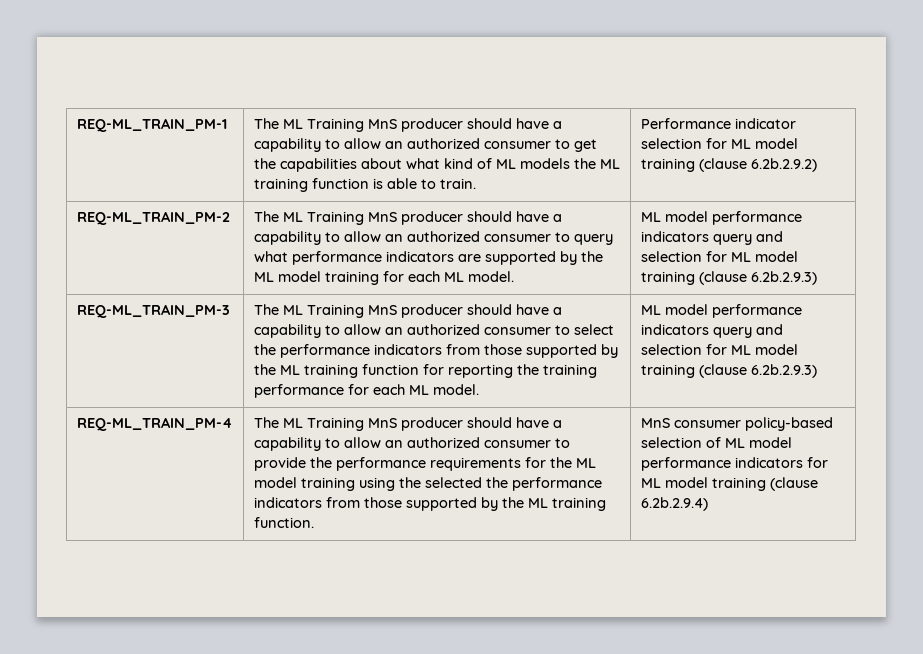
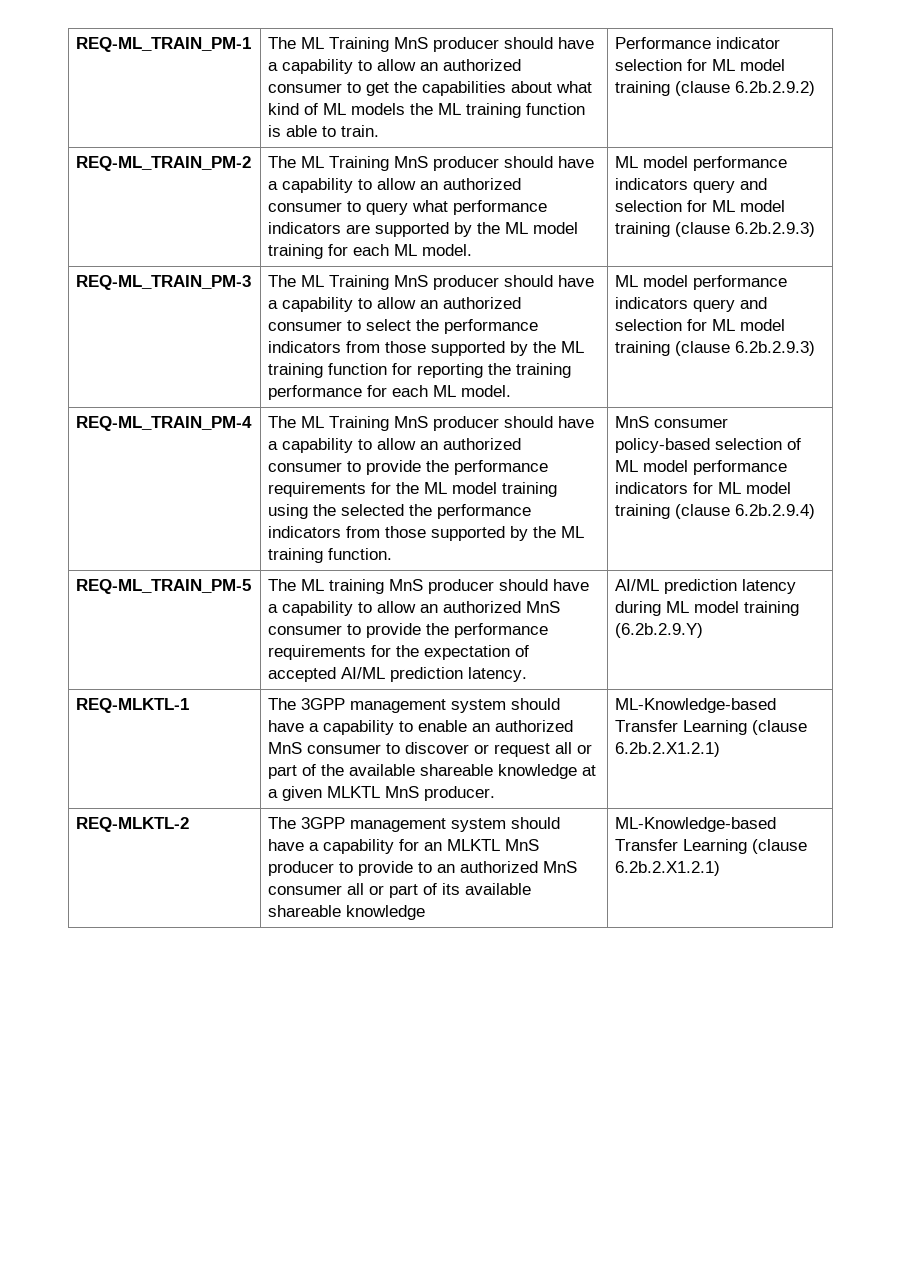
+ REQ-ML_TRAIN_PM-5 | The ML training MnS producer should have a capability to allow an authorized MnS consumer to provide the performance requirements for the expectation of accepted AI/ML prediction latency. | AI/ML prediction latency during ML model training (6.2b.2.9.Y)
+ REQ-MLKTL-1 | The 3GPP management system should have a capability to enable an authorized MnS consumer to discover or request all or part of the available shareable knowledge at a given MLKTL MnS producer. | ML-Knowledge-based Transfer Learning (clause 6.2b.2.X1.2.1)
+ REQ-MLKTL-2 | The 3GPP management system should have a capability for an MLKTL MnS producer to provide to an authorized MnS consumer all or part of its available shareable knowledge | ML-Knowledge-based Transfer Learning (clause 6.2b.2.X1.2.1)

